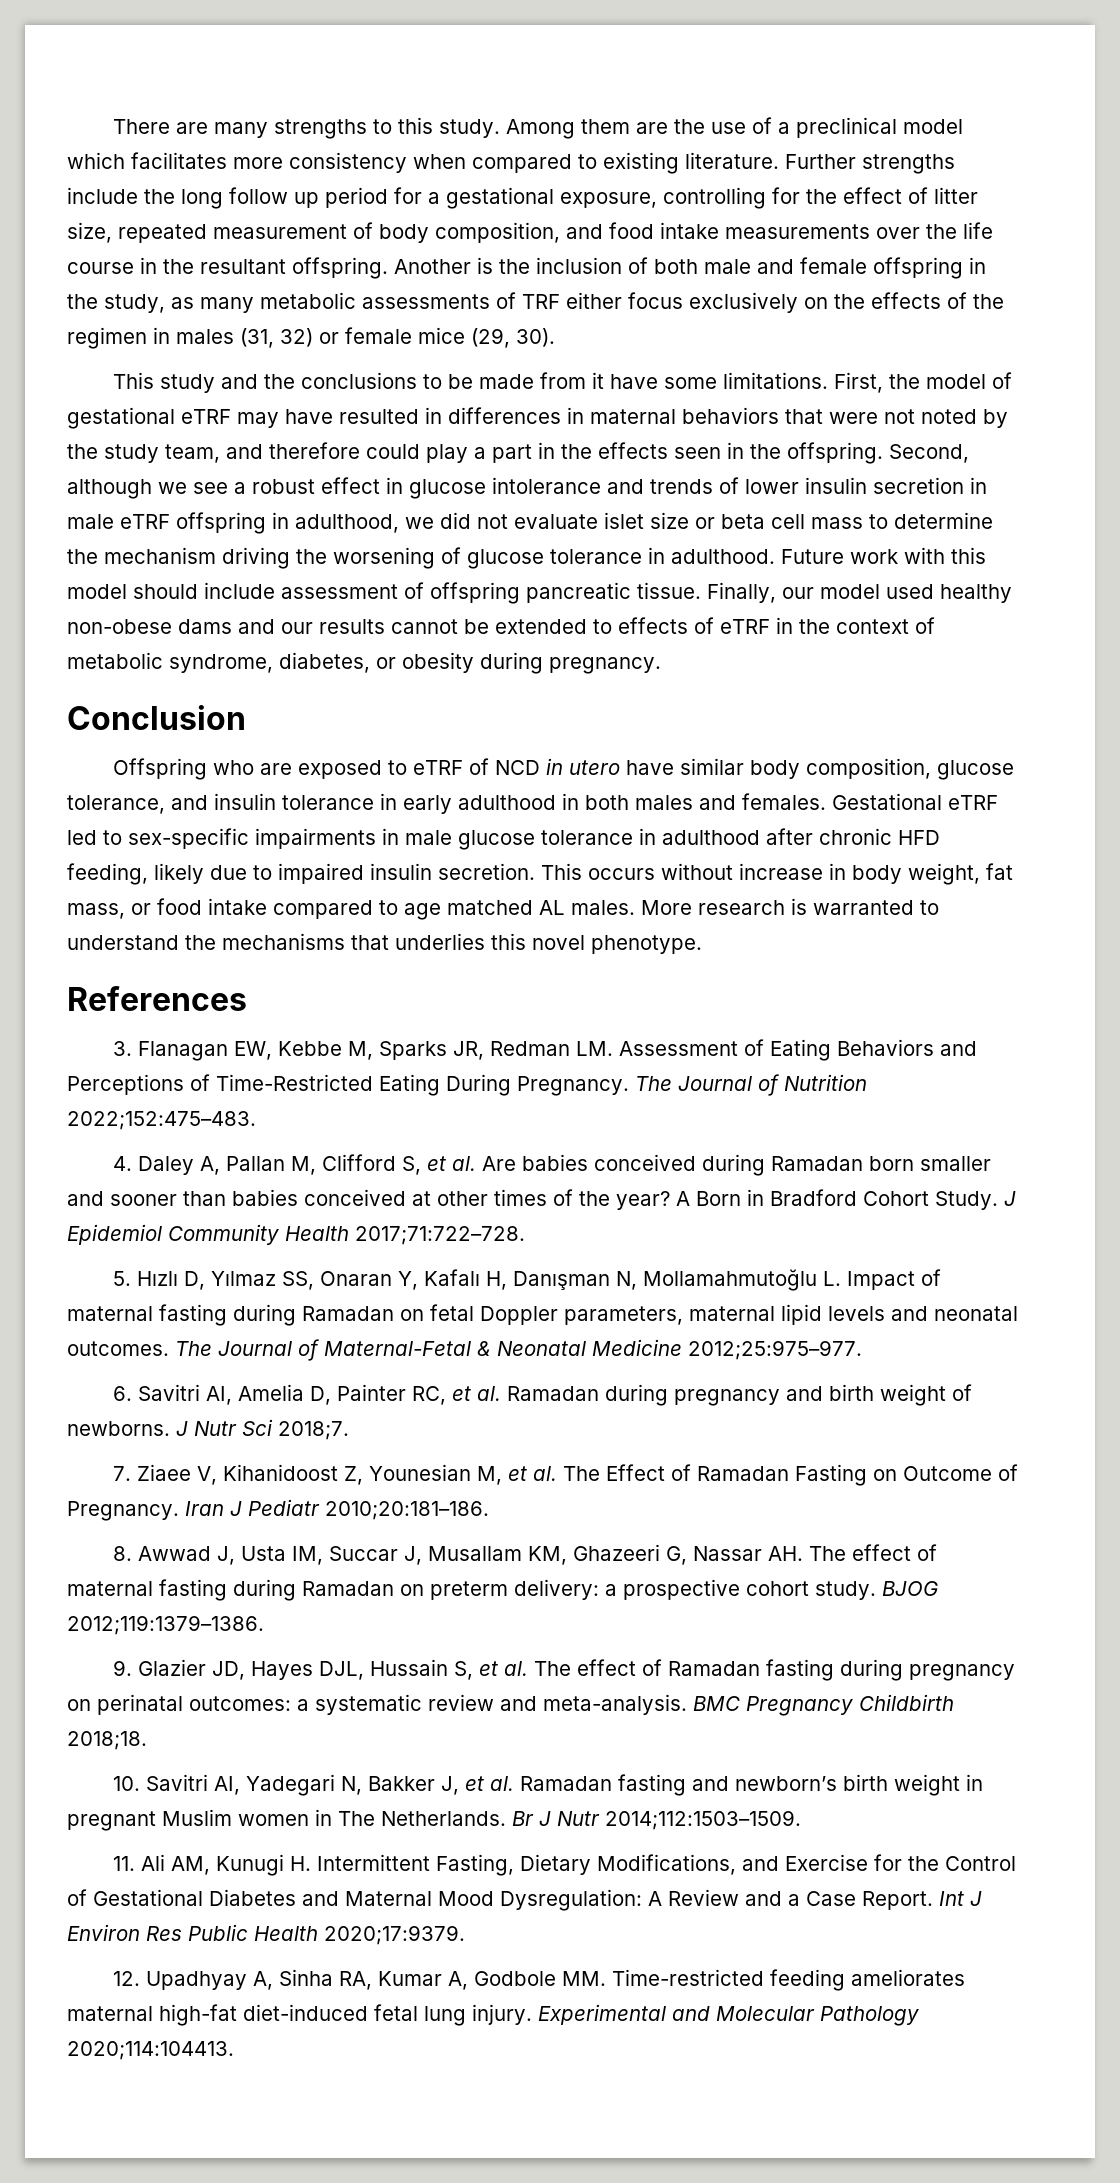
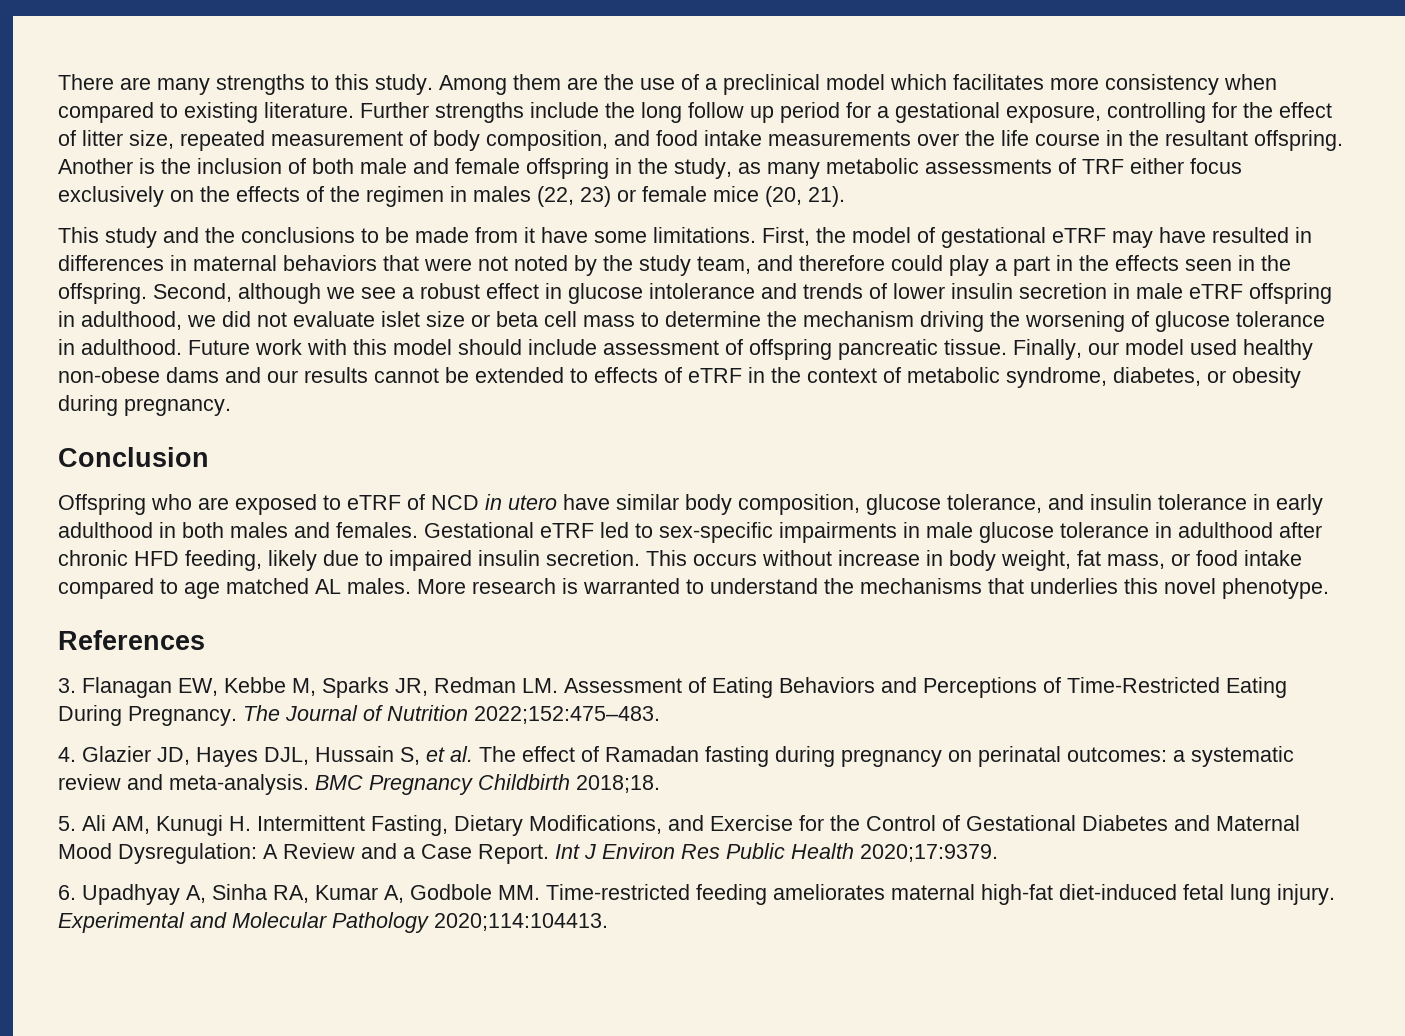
- Another is the inclusion of both male and female offspring in the study, as many metabolic assessments of TRF either focus exclusively on the effects of the regimen in males (31, 32) or female mice (29, 30).
+ Another is the inclusion of both male and female offspring in the study, as many metabolic assessments of TRF either focus exclusively on the effects of the regimen in males (22, 23) or female mice (20, 21).
- 4. Daley A, Pallan M, Clifford S, et al. Are babies conceived during Ramadan born smaller and sooner than babies conceived at other times of the year? A Born in Bradford Cohort Study. J Epidemiol Community Health 2017;71:722–728.
- 5. Hızlı D, Yılmaz SS, Onaran Y, Kafalı H, Danışman N, Mollamahmutoğlu L. Impact of maternal fasting during Ramadan on fetal Doppler parameters, maternal lipid levels and neonatal outcomes. The Journal of Maternal-Fetal & Neonatal Medicine 2012;25:975–977.
- 6. Savitri AI, Amelia D, Painter RC, et al. Ramadan during pregnancy and birth weight of newborns. J Nutr Sci 2018;7.
- 7. Ziaee V, Kihanidoost Z, Younesian M, et al. The Effect of Ramadan Fasting on Outcome of Pregnancy. Iran J Pediatr 2010;20:181–186.
- 8. Awwad J, Usta IM, Succar J, Musallam KM, Ghazeeri G, Nassar AH. The effect of maternal fasting during Ramadan on preterm delivery: a prospective cohort study. BJOG 2012;119:1379–1386.
- 9. Glazier JD, Hayes DJL, Hussain S, et al. The effect of Ramadan fasting during pregnancy on perinatal outcomes: a systematic review and meta-analysis.
+ 4. Glazier JD, Hayes DJL, Hussain S, et al. The effect of Ramadan fasting during pregnancy on perinatal outcomes: a systematic review and meta-analysis.
- 10. Savitri AI, Yadegari N, Bakker J, et al. Ramadan fasting and newborn’s birth weight in pregnant Muslim women in The Netherlands. Br J Nutr 2014;112:1503–1509.
- 11. Ali AM, Kunugi H. Intermittent Fasting, Dietary Modifications, and Exercise for the Control of Gestational Diabetes and Maternal Mood Dysregulation: A Review and a Case Report.
+ 5. Ali AM, Kunugi H. Intermittent Fasting, Dietary Modifications, and Exercise for the Control of Gestational Diabetes and Maternal Mood Dysregulation: A Review and a Case Report.
- 12. Upadhyay A, Sinha RA, Kumar A, Godbole MM. Time-restricted feeding ameliorates maternal high-fat diet-induced fetal lung injury.
+ 6. Upadhyay A, Sinha RA, Kumar A, Godbole MM. Time-restricted feeding ameliorates maternal high-fat diet-induced fetal lung injury.

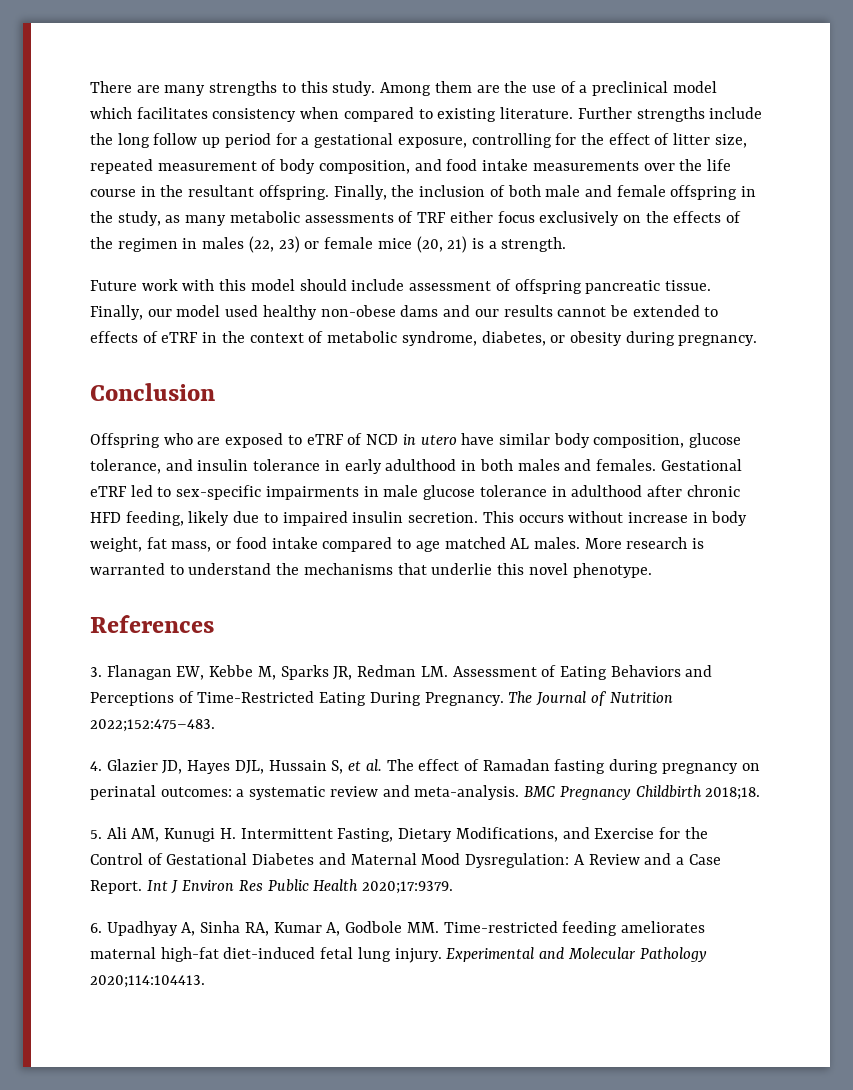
- Among them are the use of a preclinical model which facilitates more consistency when compared to existing literature.
+ Among them are the use of a preclinical model which facilitates consistency when compared to existing literature.
- Another is the inclusion of both male and female offspring in the study, as many metabolic assessments of TRF either focus exclusively on the effects of the regimen in males (22, 23) or female mice (20, 21).
- This study and the conclusions to be made from it have some limitations. First, the model of gestational eTRF may have resulted in differences in maternal behaviors that were not noted by the study team, and therefore could play a part in the effects seen in the offspring. Second, although we see a robust effect in glucose intolerance and trends of lower insulin secretion in male eTRF offspring in adulthood, we did not evaluate islet size or beta cell mass to determine the mechanism driving the worsening of glucose tolerance in adulthood. Future work with this model should include assessment of offspring pancreatic tissue.
+ Finally, the inclusion of both male and female offspring in the study, as many metabolic assessments of TRF either focus exclusively on the effects of the regimen in males (22, 23) or female mice (20, 21) is a strength.
+ Future work with this model should include assessment of offspring pancreatic tissue.
- More research is warranted to understand the mechanisms that underlies this novel phenotype.
+ More research is warranted to understand the mechanisms that underlie this novel phenotype.

